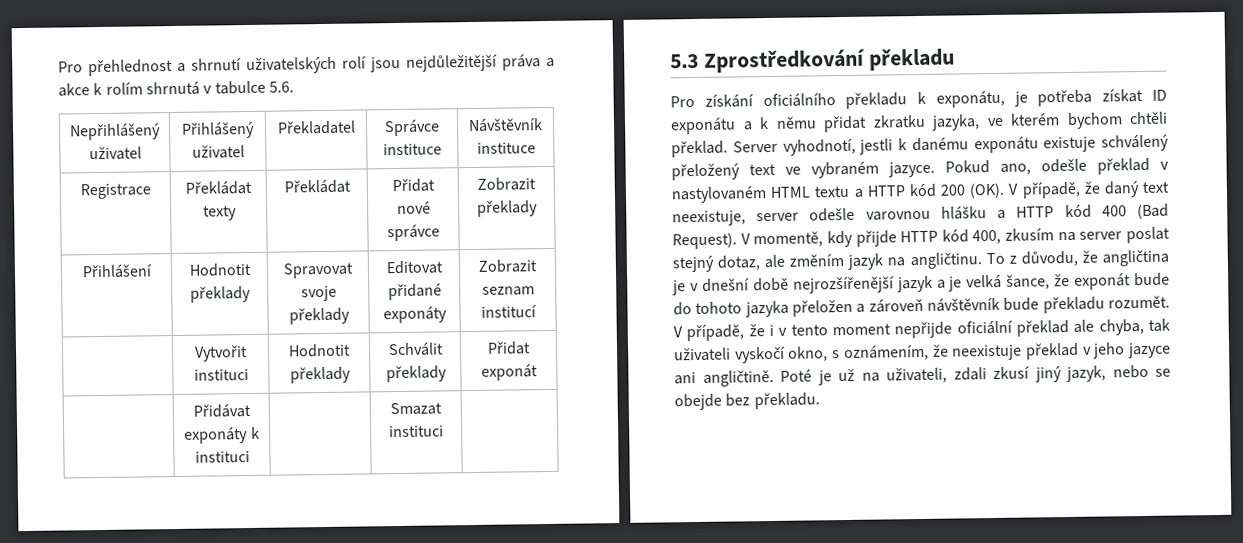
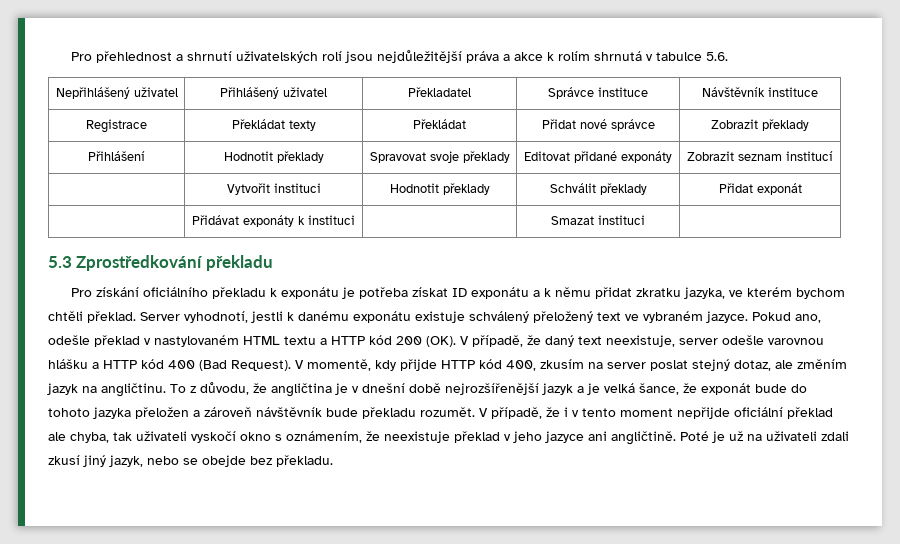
- Pro získání oficiálního překladu k exponátu, je potřeba získat ID exponátu a k němu přidat zkratku jazyka, ve kterém bychom chtěli překlad.
+ Pro získání oficiálního překladu k exponátu je potřeba získat ID exponátu a k němu přidat zkratku jazyka, ve kterém bychom chtěli překlad.
- V případě, že i v tento moment nepřijde oficiální překlad ale chyba, tak uživateli vyskočí okno, s oznámením, že neexistuje překlad v jeho jazyce ani angličtině.
+ V případě, že i v tento moment nepřijde oficiální překlad ale chyba, tak uživateli vyskočí okno s oznámením, že neexistuje překlad v jeho jazyce ani angličtině.
- Poté je už na uživateli, zdali zkusí jiný jazyk, nebo se obejde bez překladu.
+ Poté je už na uživateli zdali zkusí jiný jazyk, nebo se obejde bez překladu.

